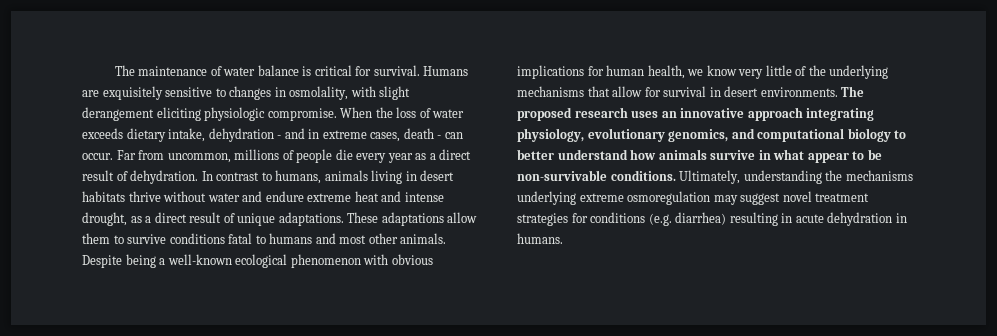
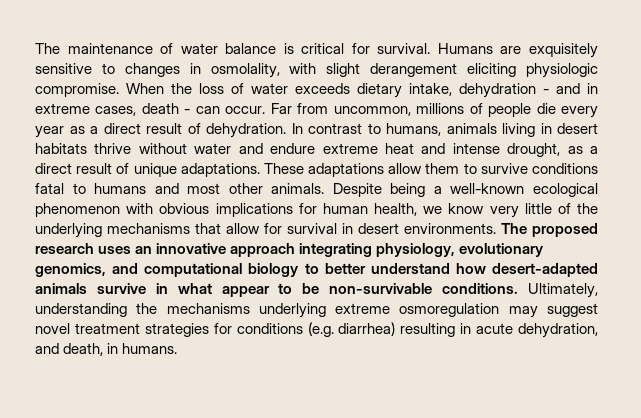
- The proposed research uses an innovative approach integrating physiology, evolutionary genomics, and computational biology to better understand how animals survive in what appear to be non-survivable conditions.
+ The proposed research uses an innovative approach integrating physiology, evolutionary genomics, and computational biology to better understand how desert-adapted animals survive in what appear to be non-survivable conditions.
- Ultimately, understanding the mechanisms underlying extreme osmoregulation may suggest novel treatment strategies for conditions (e.g. diarrhea) resulting in acute dehydration in humans.
+ Ultimately, understanding the mechanisms underlying extreme osmoregulation may suggest novel treatment strategies for conditions (e.g. diarrhea) resulting in acute dehydration, and death, in humans.

